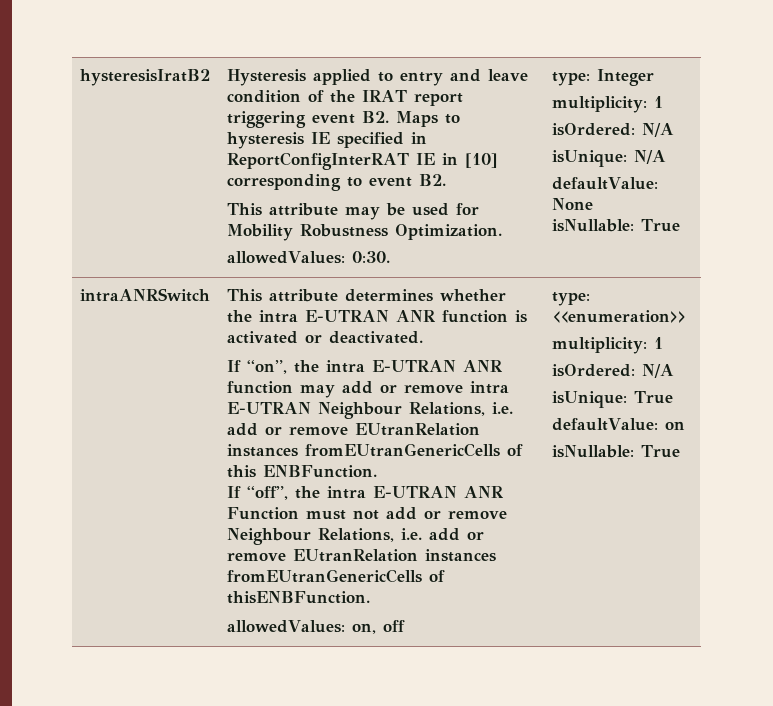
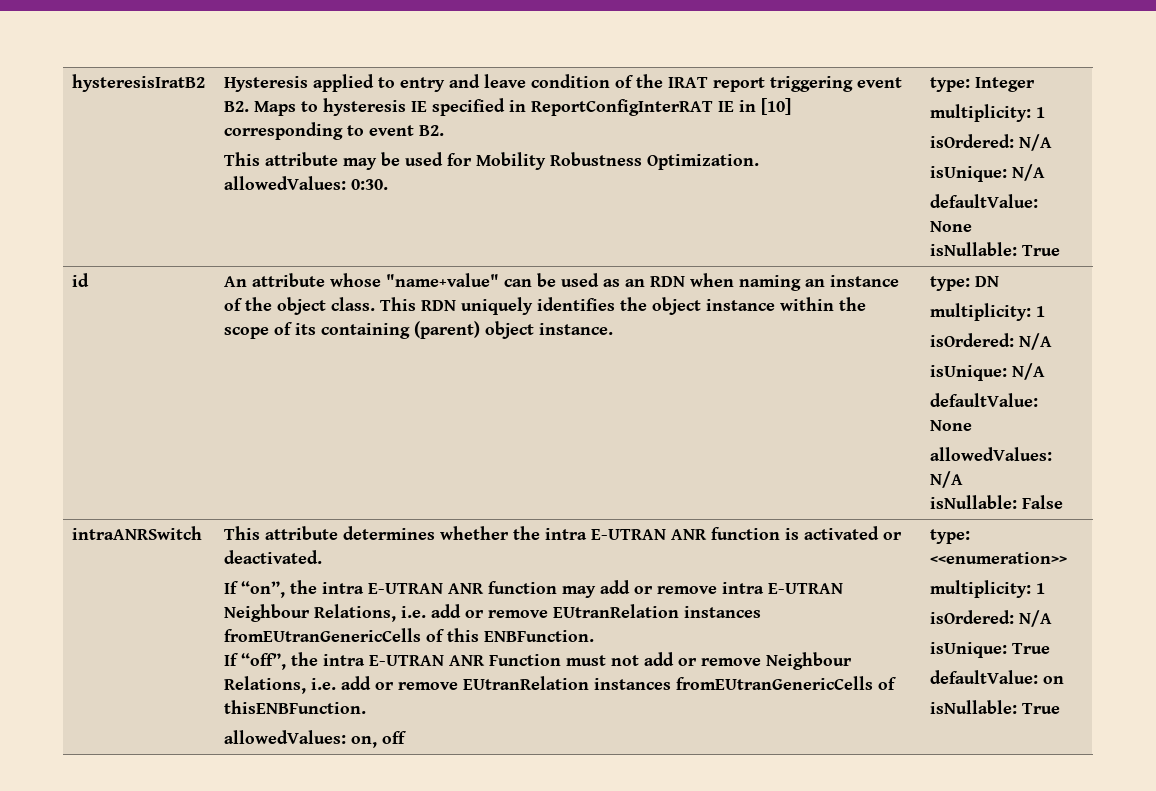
+ id | An attribute whose "name+value" can be used as an RDN when naming an instance of the object class. This RDN uniquely identifies the object instance within the scope of its containing (parent) object instance. | type: DN
+ multiplicity: 1
+ isOrdered: N/A
+ isUnique: N/A
+ defaultValue: None
+ allowedValues: N/A
+ isNullable: False

